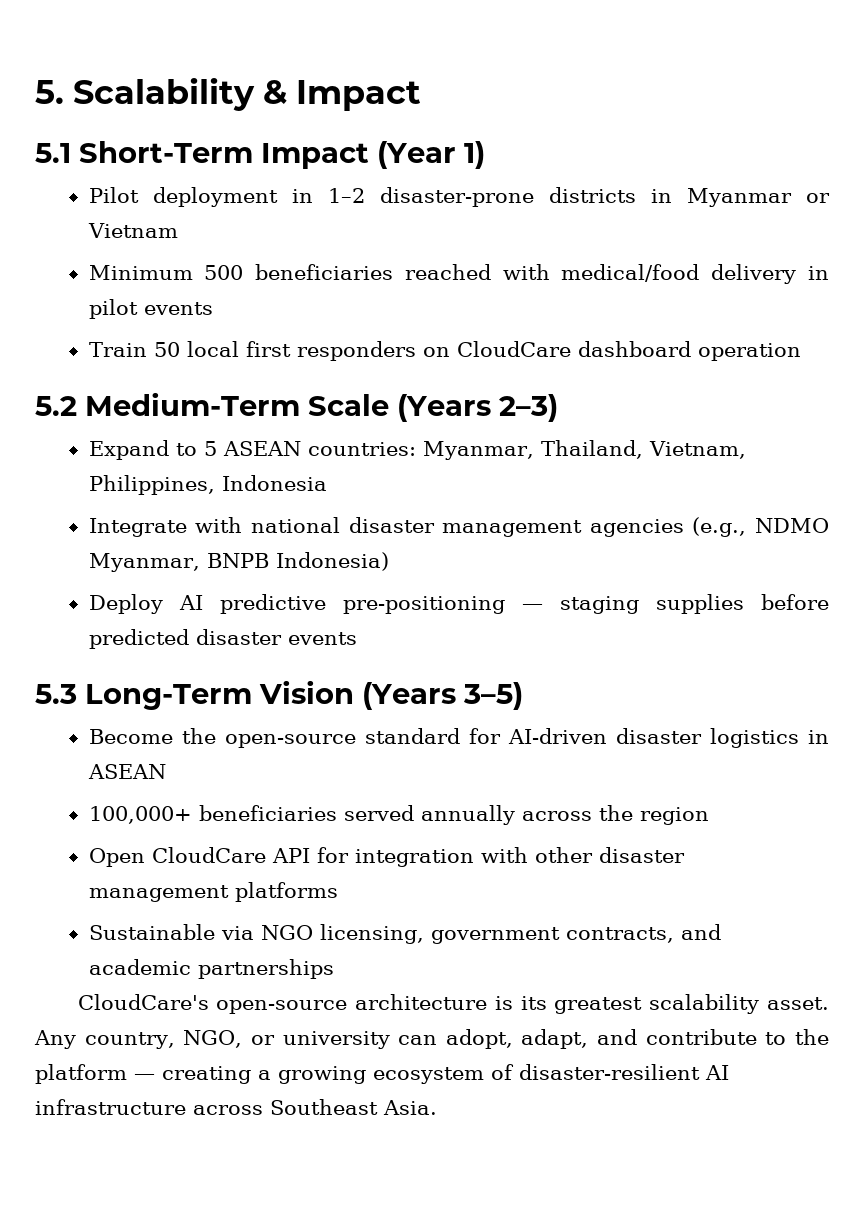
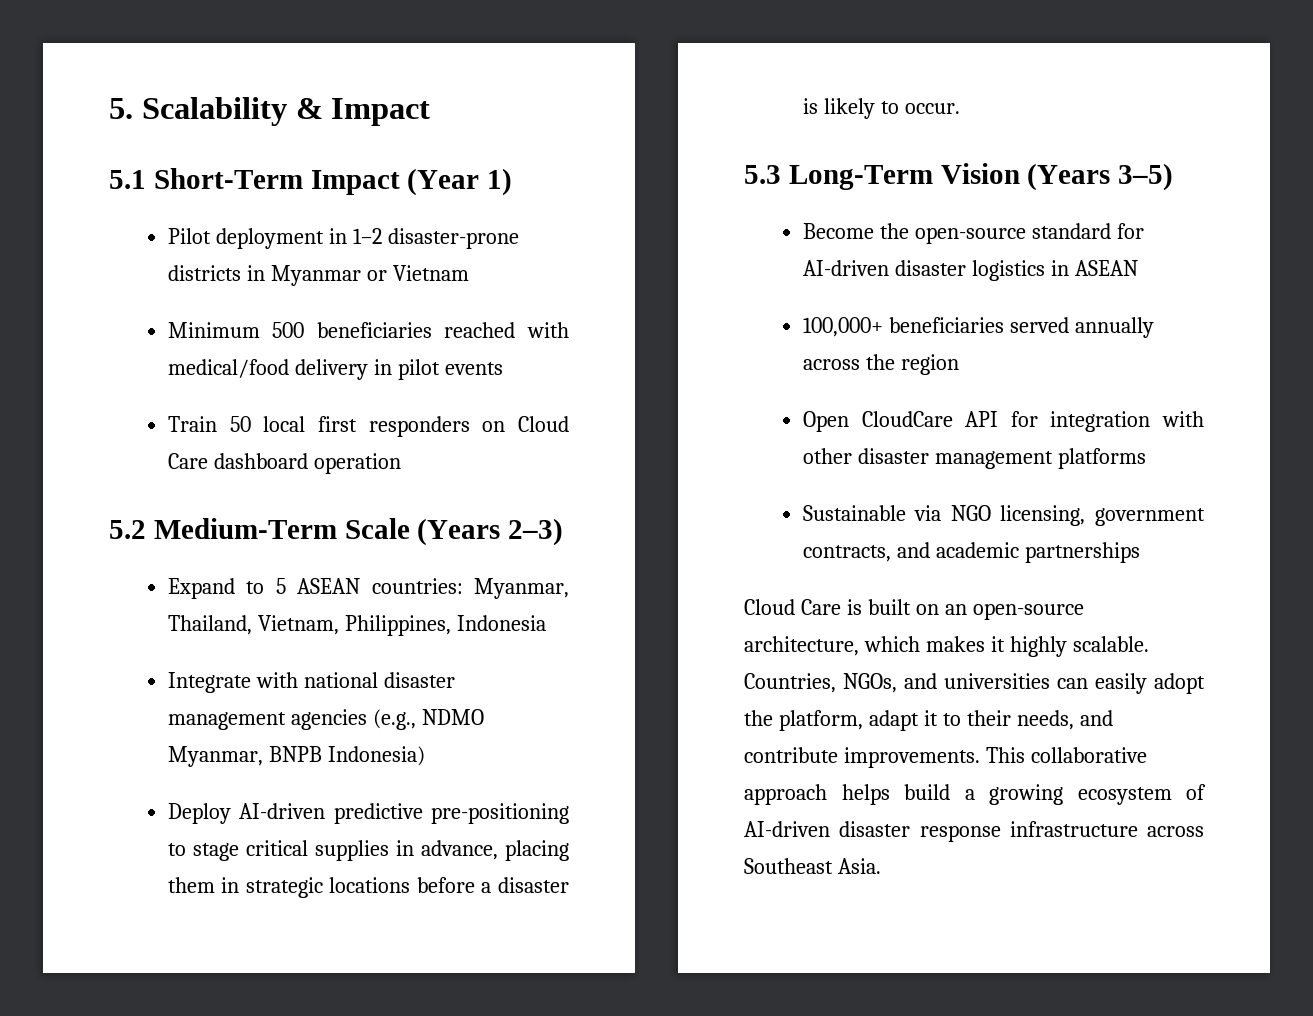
- Train 50 local first responders on CloudCare dashboard operation
+ Train 50 local first responders on Cloud Care dashboard operation
- Deploy AI predictive pre-positioning — staging supplies before predicted disaster events
+ Deploy AI-driven predictive pre-positioning to stage critical supplies in advance, placing them in strategic locations before a disaster is likely to occur.
- CloudCare's open-source architecture is its greatest scalability asset. Any country, NGO, or university can adopt, adapt, and contribute to the platform — creating a growing ecosystem of disaster-resilient AI infrastructure across Southeast Asia.
+ Cloud Care is built on an open-source architecture, which makes it highly scalable. Countries, NGOs, and universities can easily adopt the platform, adapt it to their needs, and contribute improvements. This collaborative approach helps build a growing ecosystem of AI-driven disaster response infrastructure across Southeast Asia.

